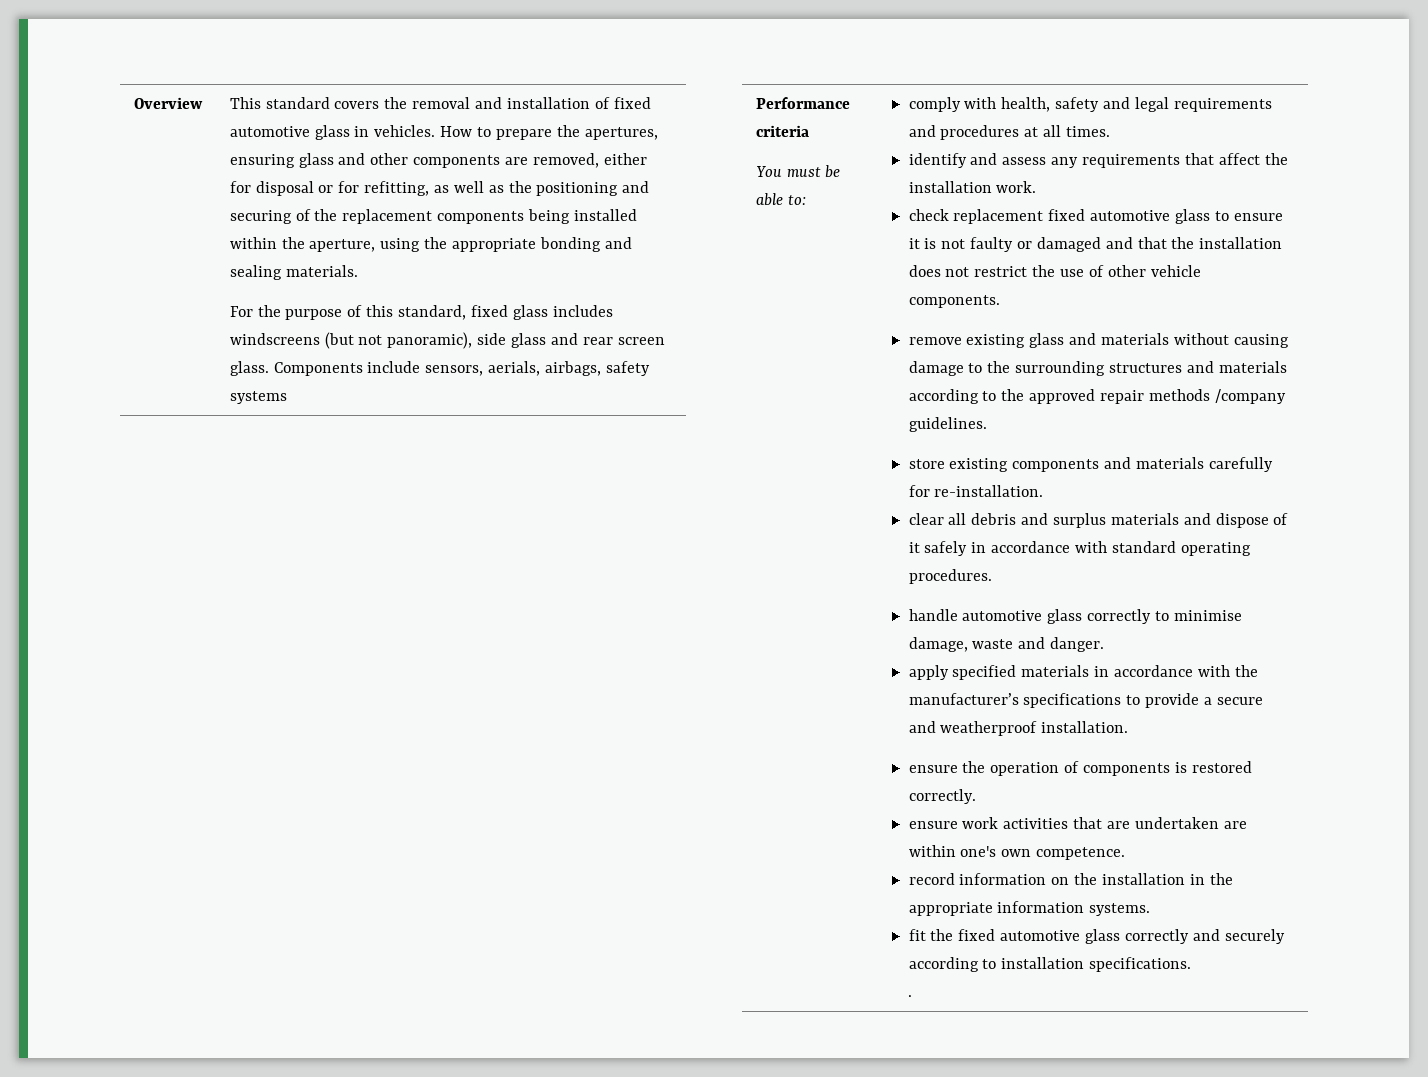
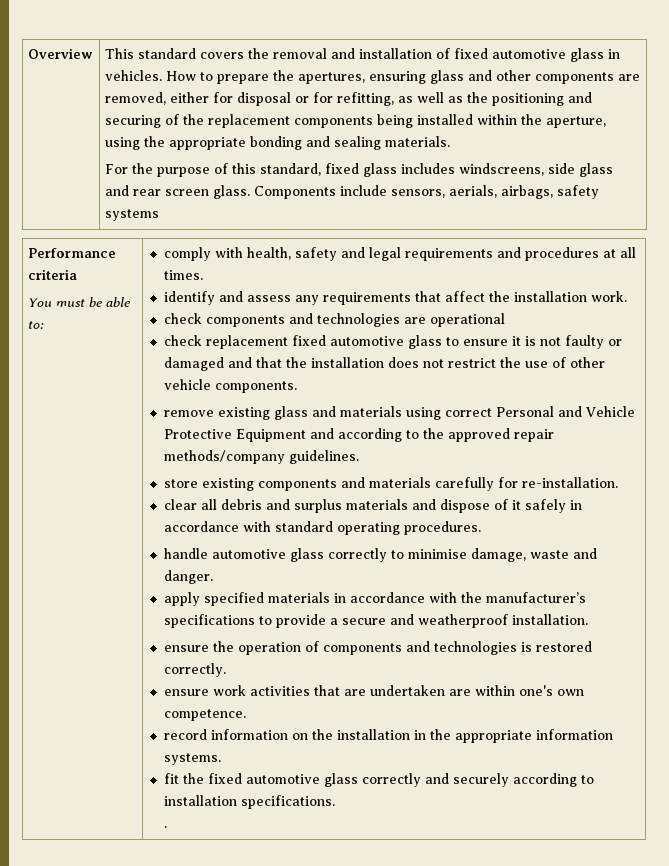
- For the purpose of this standard, fixed glass includes windscreens (but not panoramic), side glass and rear screen glass.
+ For the purpose of this standard, fixed glass includes windscreens, side glass and rear screen glass.
+ check components and technologies are operational
- remove existing glass and materials without causing damage to the surrounding structures and materials according to the approved repair methods /company guidelines.
+ remove existing glass and materials using correct Personal and Vehicle Protective Equipment and according to the approved repair methods/company guidelines.
- ensure the operation of components is restored correctly.
+ ensure the operation of components and technologies is restored correctly.

